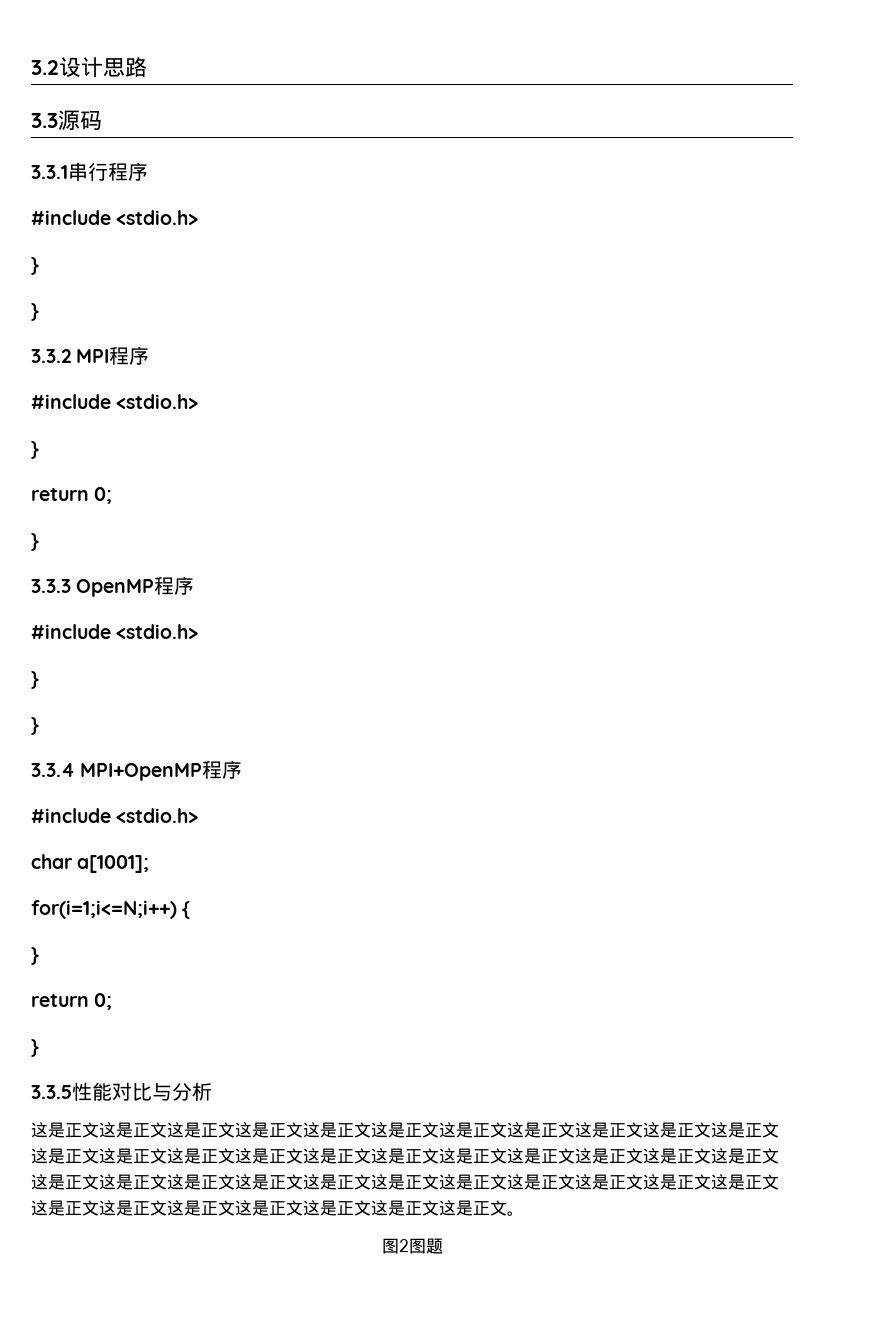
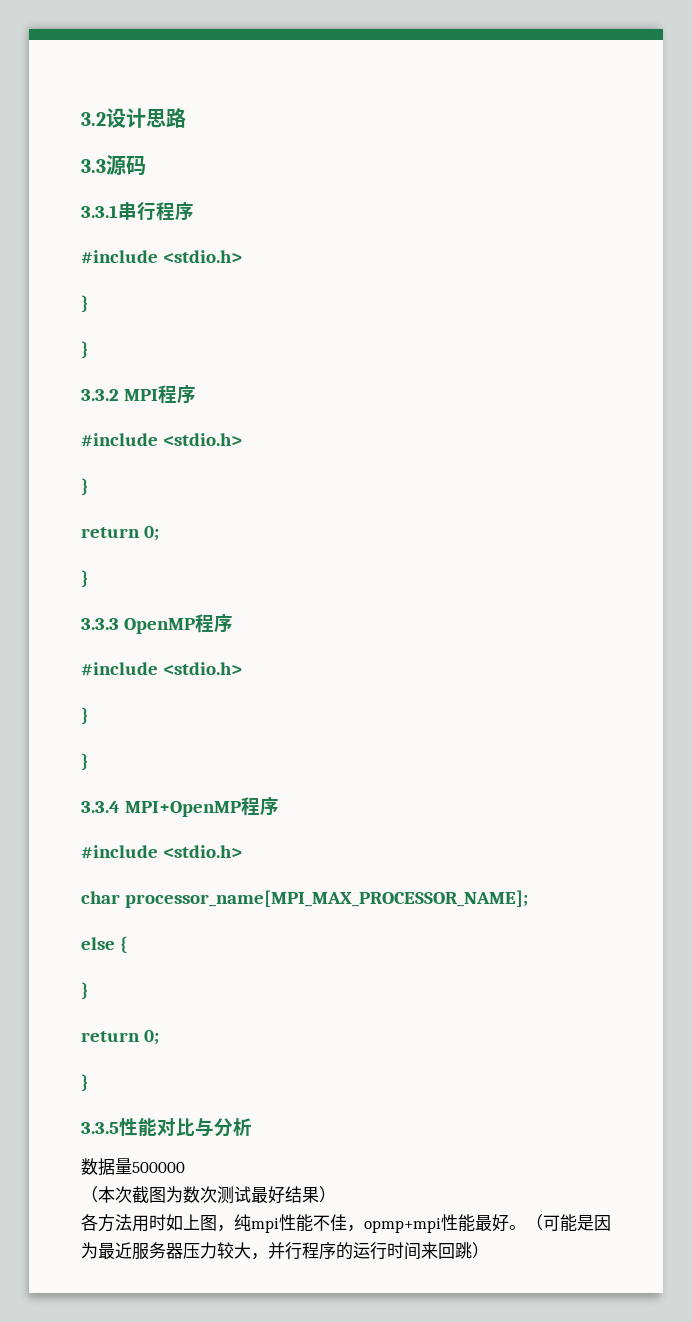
- char a[1001];
- for(i=1;i<=N;i++) {
+ char processor_name[MPI_MAX_PROCESSOR_NAME];
+ else {
- 这是正文这是正文这是正文这是正文这是正文这是正文这是正文这是正文这是正文这是正文这是正文这是正文这是正文这是正文这是正文这是正文这是正文这是正文这是正文这是正文这是正文这是正文这是正文这是正文这是正文这是正文这是正文这是正文这是正文这是正文这是正文这是正文这是正文这是正文这是正文这是正文这是正文这是正文这是正文这是正文。
- 图2图题
+ 数据量500000
+ （本次截图为数次测试最好结果）
+ 各方法用时如上图，纯mpi性能不佳，opmp+mpi性能最好。（可能是因为最近服务器压力较大，并行程序的运行时间来回跳）

